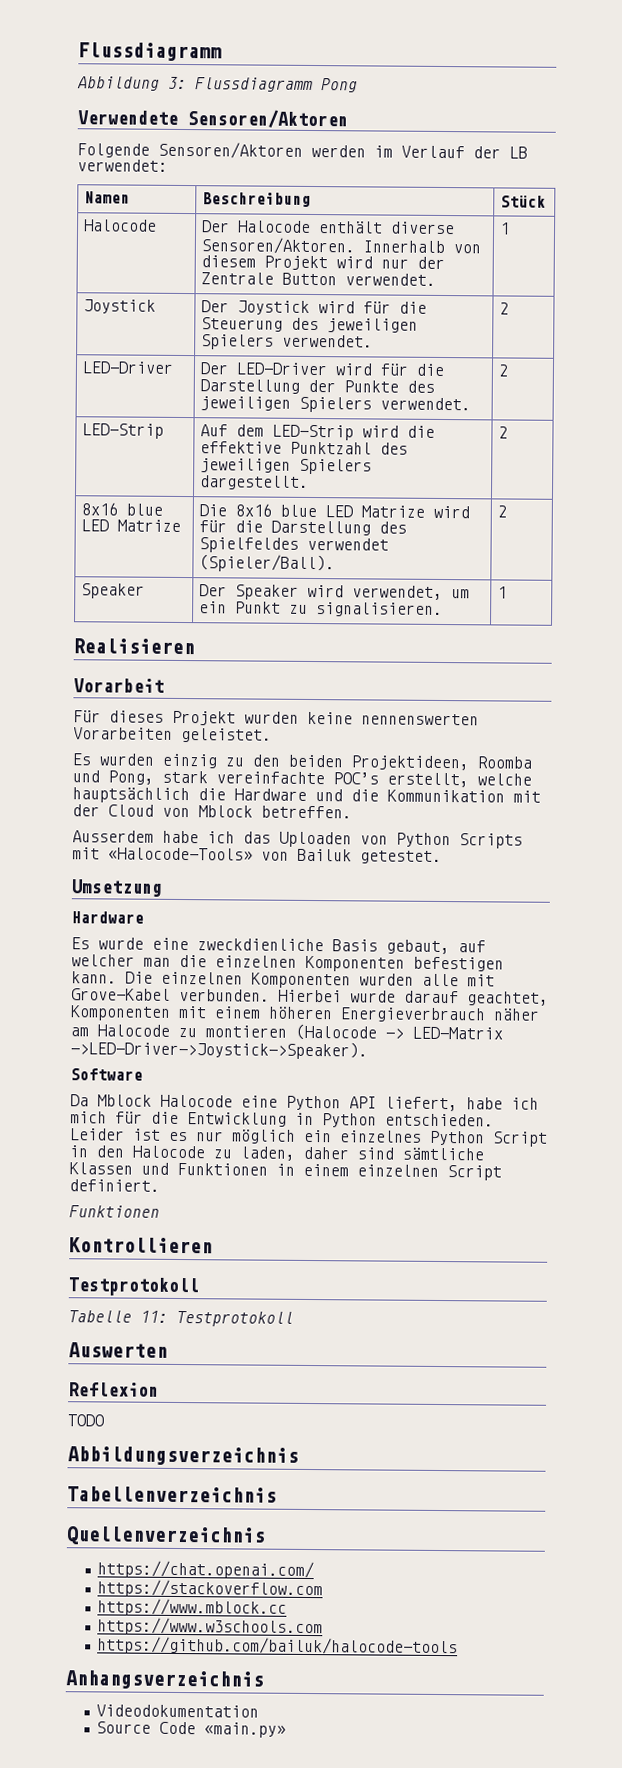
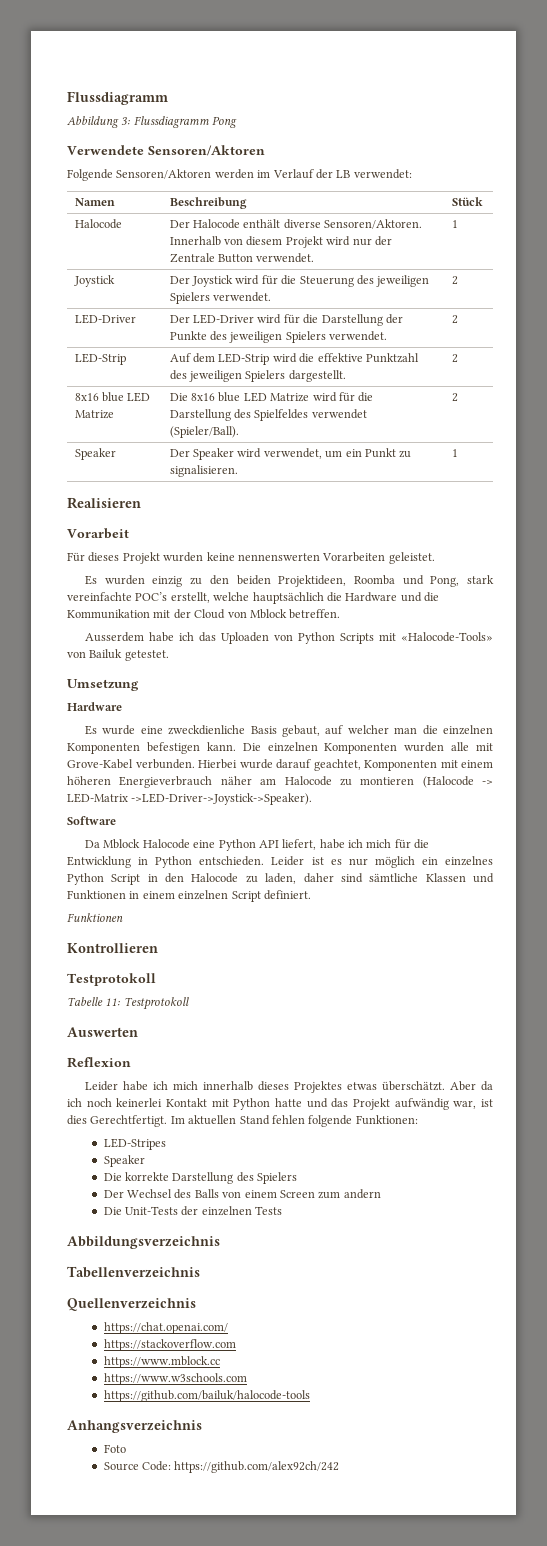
- TODO
+ Leider habe ich mich innerhalb dieses Projektes etwas überschätzt. Aber da ich noch keinerlei Kontakt mit Python hatte und das Projekt aufwändig war, ist dies Gerechtfertigt. Im aktuellen Stand fehlen folgende Funktionen:
+ LED-Stripes
+ Speaker
+ Die korrekte Darstellung des Spielers
+ Der Wechsel des Balls von einem Screen zum andern
+ Die Unit-Tests der einzelnen Tests
- Videodokumentation
+ Foto
- Source Code «main.py»
+ Source Code: https://github.com/alex92ch/242

